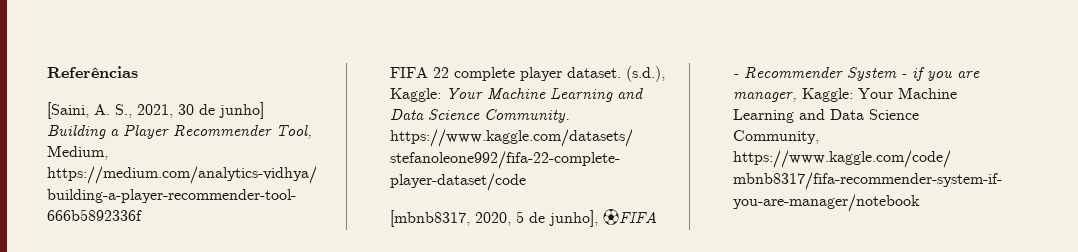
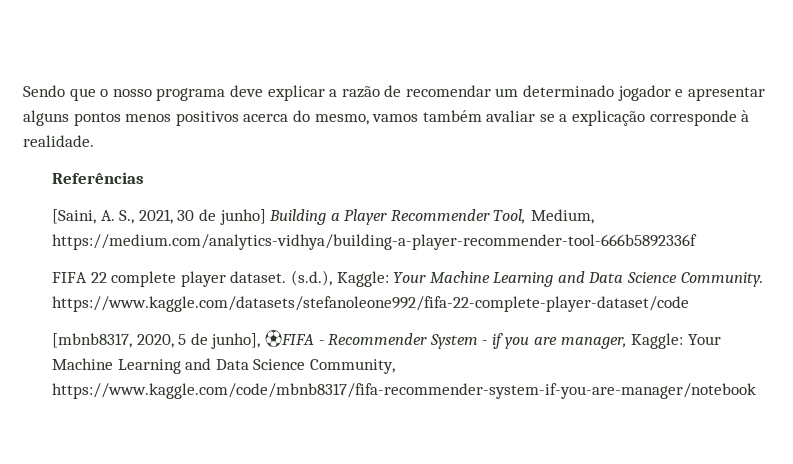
+ Sendo que o nosso programa deve explicar a razão de recomendar um determinado jogador e apresentar alguns pontos menos positivos acerca do mesmo, vamos também avaliar se a explicação corresponde à realidade.

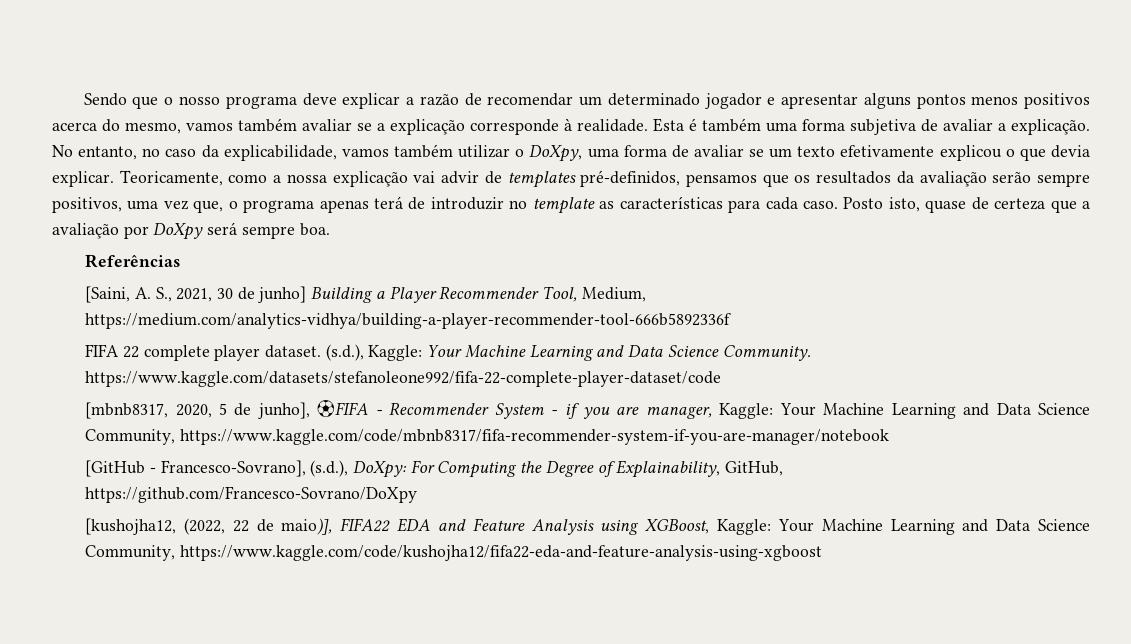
+ Esta é também uma forma subjetiva de avaliar a explicação. No entanto, no caso da explicabilidade, vamos também utilizar o DoXpy, uma forma de avaliar se um texto efetivamente explicou o que devia explicar. Teoricamente, como a nossa explicação vai advir de templates pré-definidos, pensamos que os resultados da avaliação serão sempre positivos, uma vez que, o programa apenas terá de introduzir no template as características para cada caso. Posto isto, quase de certeza que a avaliação por DoXpy será sempre boa.
+ [GitHub - Francesco-Sovrano], (s.d.), DoXpy: For Computing the Degree of Explainability, GitHub, https://github.com/Francesco-Sovrano/DoXpy
+ [kushojha12, (2022, 22 de maio)], FIFA22 EDA and Feature Analysis using XGBoost, Kaggle: Your Machine Learning and Data Science Community, https://www.kaggle.com/code/kushojha12/fifa22-eda-and-feature-analysis-using-xgboost

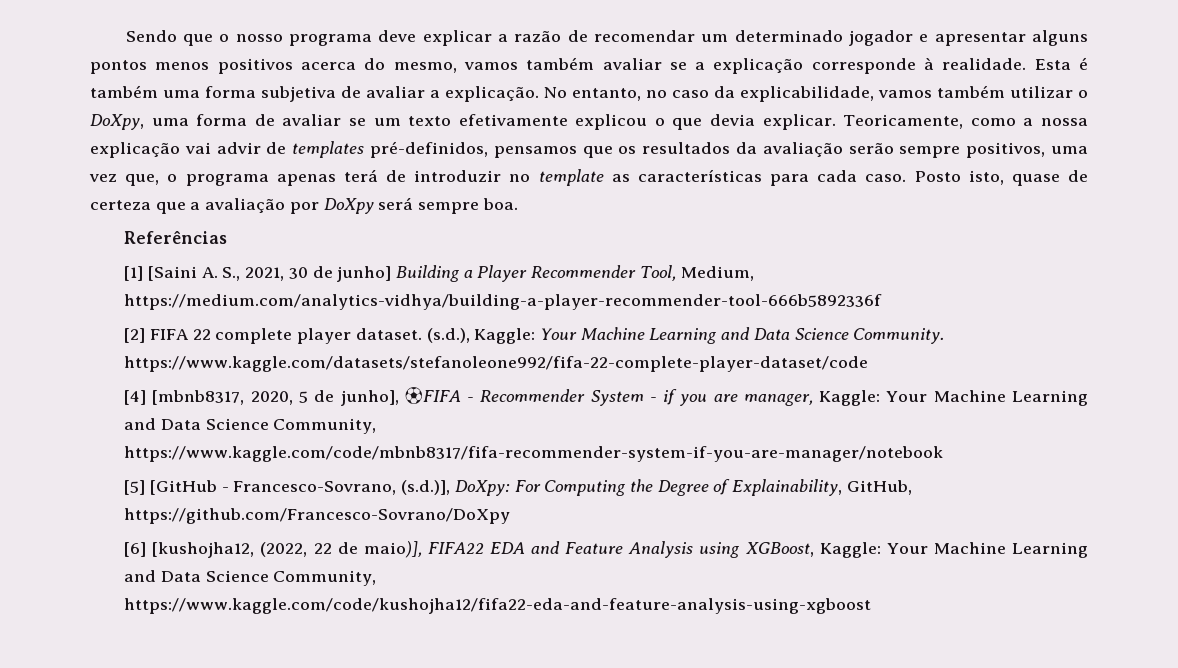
- [Saini, A. S., 2021, 30 de junho] Building a Player Recommender Tool, Medium, https://medium.com/analytics-vidhya/building-a-player-recommender-tool-666b5892336f
+ [1] [Saini A. S., 2021, 30 de junho] Building a Player Recommender Tool, Medium, https://medium.com/analytics-vidhya/building-a-player-recommender-tool-666b5892336f
- FIFA 22 complete player dataset.
+ [2] FIFA 22 complete player dataset.
- [mbnb8317, 2020, 5 de junho], ⚽FIFA - Recommender System - if you are manager, Kaggle: Your Machine Learning and Data Science Community, https://www.kaggle.com/code/mbnb8317/fifa-recommender-system-if-you-are-manager/notebook
+ [4] [mbnb8317, 2020, 5 de junho], ⚽FIFA - Recommender System - if you are manager, Kaggle: Your Machine Learning and Data Science Community, https://www.kaggle.com/code/mbnb8317/fifa-recommender-system-if-you-are-manager/notebook
- [GitHub - Francesco-Sovrano], (s.d.), DoXpy: For Computing the Degree of Explainability, GitHub, https://github.com/Francesco-Sovrano/DoXpy
+ [5] [GitHub - Francesco-Sovrano, (s.d.)], DoXpy: For Computing the Degree of Explainability, GitHub, https://github.com/Francesco-Sovrano/DoXpy
- [kushojha12, (2022, 22 de maio)], FIFA22 EDA and Feature Analysis using XGBoost, Kaggle: Your Machine Learning and Data Science Community, https://www.kaggle.com/code/kushojha12/fifa22-eda-and-feature-analysis-using-xgboost
+ [6] [kushojha12, (2022, 22 de maio)], FIFA22 EDA and Feature Analysis using XGBoost, Kaggle: Your Machine Learning and Data Science Community, https://www.kaggle.com/code/kushojha12/fifa22-eda-and-feature-analysis-using-xgboost

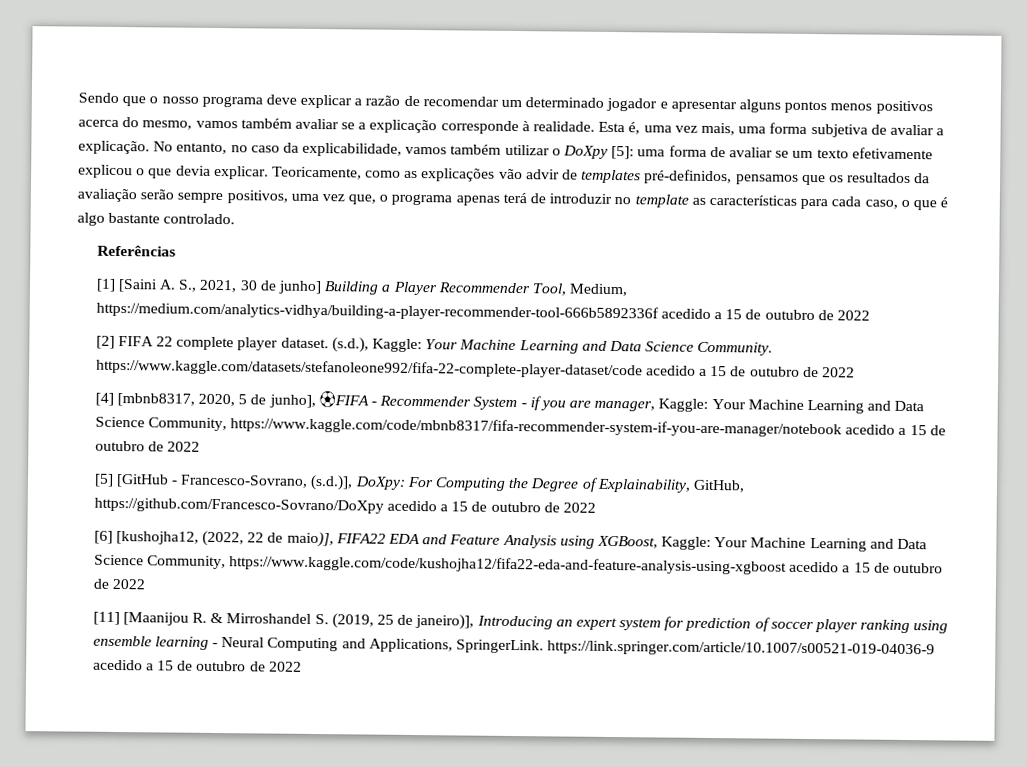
- Esta é também uma forma subjetiva de avaliar a explicação.
+ Esta é, uma vez mais, uma forma subjetiva de avaliar a explicação.
- No entanto, no caso da explicabilidade, vamos também utilizar o DoXpy, uma forma de avaliar se um texto efetivamente explicou o que devia explicar.
+ No entanto, no caso da explicabilidade, vamos também utilizar o DoXpy [5]: uma forma de avaliar se um texto efetivamente explicou o que devia explicar.
- Teoricamente, como a nossa explicação vai advir de templates pré-definidos, pensamos que os resultados da avaliação serão sempre positivos, uma vez que, o programa apenas terá de introduzir no template as características para cada caso. Posto isto, quase de certeza que a avaliação por DoXpy será sempre boa.
+ Teoricamente, como as explicações vão advir de templates pré-definidos, pensamos que os resultados da avaliação serão sempre positivos, uma vez que, o programa apenas terá de introduzir no template as características para cada caso, o que é algo bastante controlado.
- [1] [Saini A. S., 2021, 30 de junho] Building a Player Recommender Tool, Medium, https://medium.com/analytics-vidhya/building-a-player-recommender-tool-666b5892336f
+ [1] [Saini A. S., 2021, 30 de junho] Building a Player Recommender Tool, Medium, https://medium.com/analytics-vidhya/building-a-player-recommender-tool-666b5892336f acedido a 15 de outubro de 2022
- (s.d.), Kaggle: Your Machine Learning and Data Science Community. https://www.kaggle.com/datasets/stefanoleone992/fifa-22-complete-player-dataset/code
+ (s.d.), Kaggle: Your Machine Learning and Data Science Community. https://www.kaggle.com/datasets/stefanoleone992/fifa-22-complete-player-dataset/code acedido a 15 de outubro de 2022
- [4] [mbnb8317, 2020, 5 de junho], ⚽FIFA - Recommender System - if you are manager, Kaggle: Your Machine Learning and Data Science Community, https://www.kaggle.com/code/mbnb8317/fifa-recommender-system-if-you-are-manager/notebook
+ [4] [mbnb8317, 2020, 5 de junho], ⚽FIFA - Recommender System - if you are manager, Kaggle: Your Machine Learning and Data Science Community, https://www.kaggle.com/code/mbnb8317/fifa-recommender-system-if-you-are-manager/notebook acedido a 15 de outubro de 2022
- [5] [GitHub - Francesco-Sovrano, (s.d.)], DoXpy: For Computing the Degree of Explainability, GitHub, https://github.com/Francesco-Sovrano/DoXpy
+ [5] [GitHub - Francesco-Sovrano, (s.d.)], DoXpy: For Computing the Degree of Explainability, GitHub, https://github.com/Francesco-Sovrano/DoXpy acedido a 15 de outubro de 2022
- [6] [kushojha12, (2022, 22 de maio)], FIFA22 EDA and Feature Analysis using XGBoost, Kaggle: Your Machine Learning and Data Science Community, https://www.kaggle.com/code/kushojha12/fifa22-eda-and-feature-analysis-using-xgboost
+ [6] [kushojha12, (2022, 22 de maio)], FIFA22 EDA and Feature Analysis using XGBoost, Kaggle: Your Machine Learning and Data Science Community, https://www.kaggle.com/code/kushojha12/fifa22-eda-and-feature-analysis-using-xgboost acedido a 15 de outubro de 2022
+ [11] [Maanijou R. & Mirroshandel S. (2019, 25 de janeiro)], Introducing an expert system for prediction of soccer player ranking using ensemble learning - Neural Computing and Applications, SpringerLink. https://link.springer.com/article/10.1007/s00521-019-04036-9 acedido a 15 de outubro de 2022

